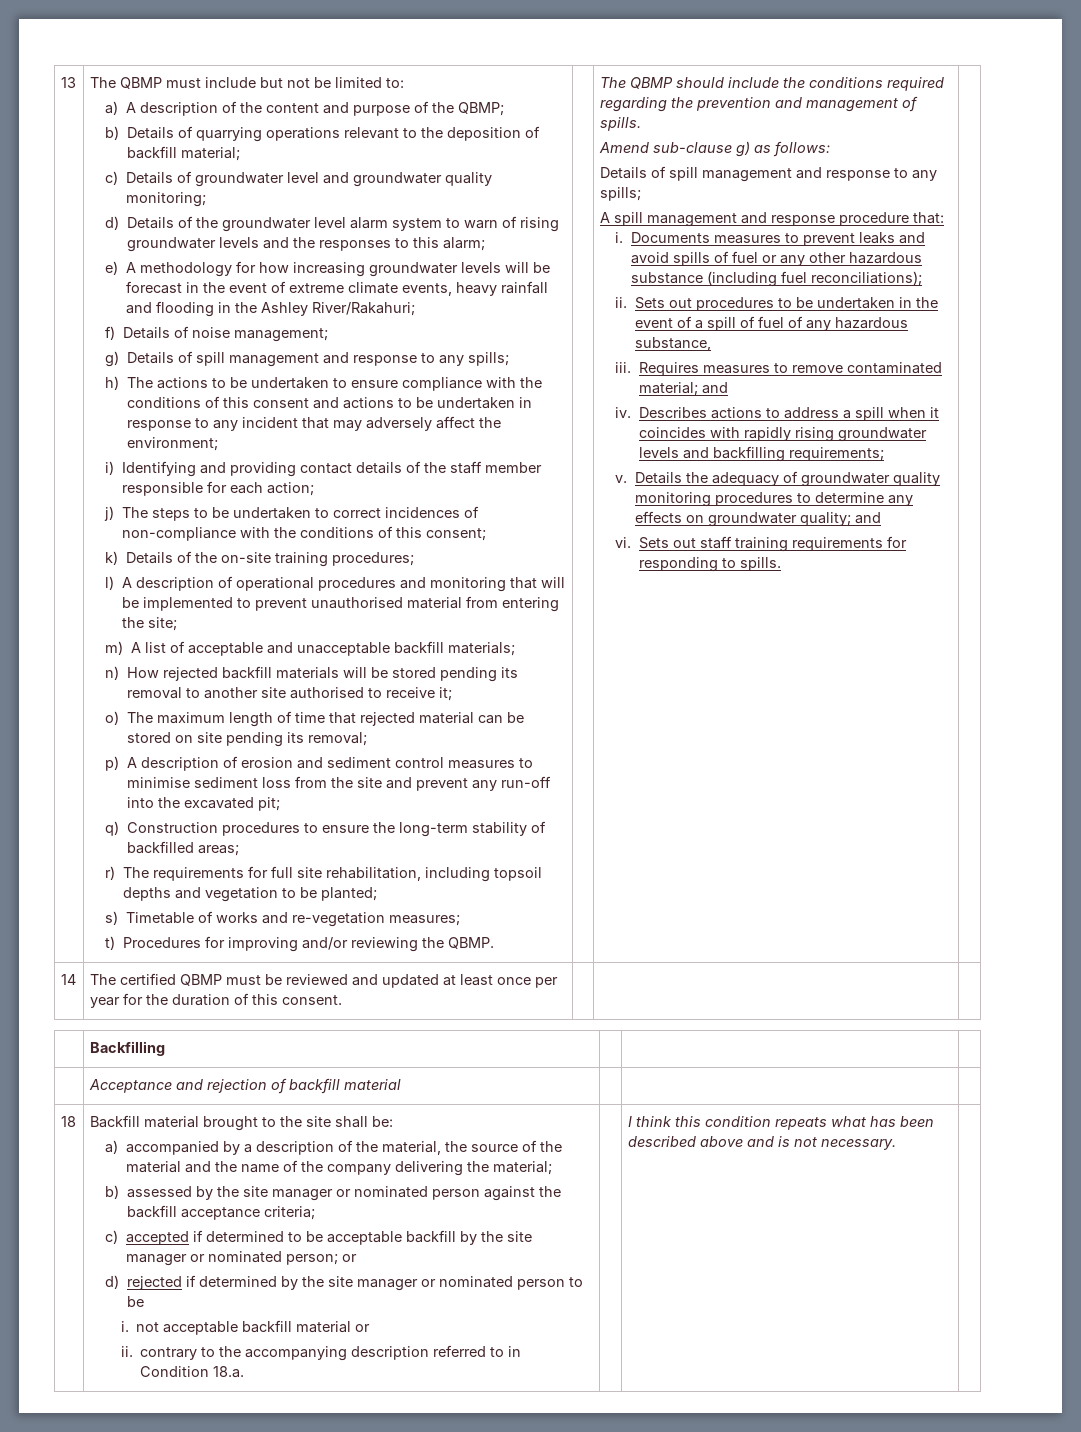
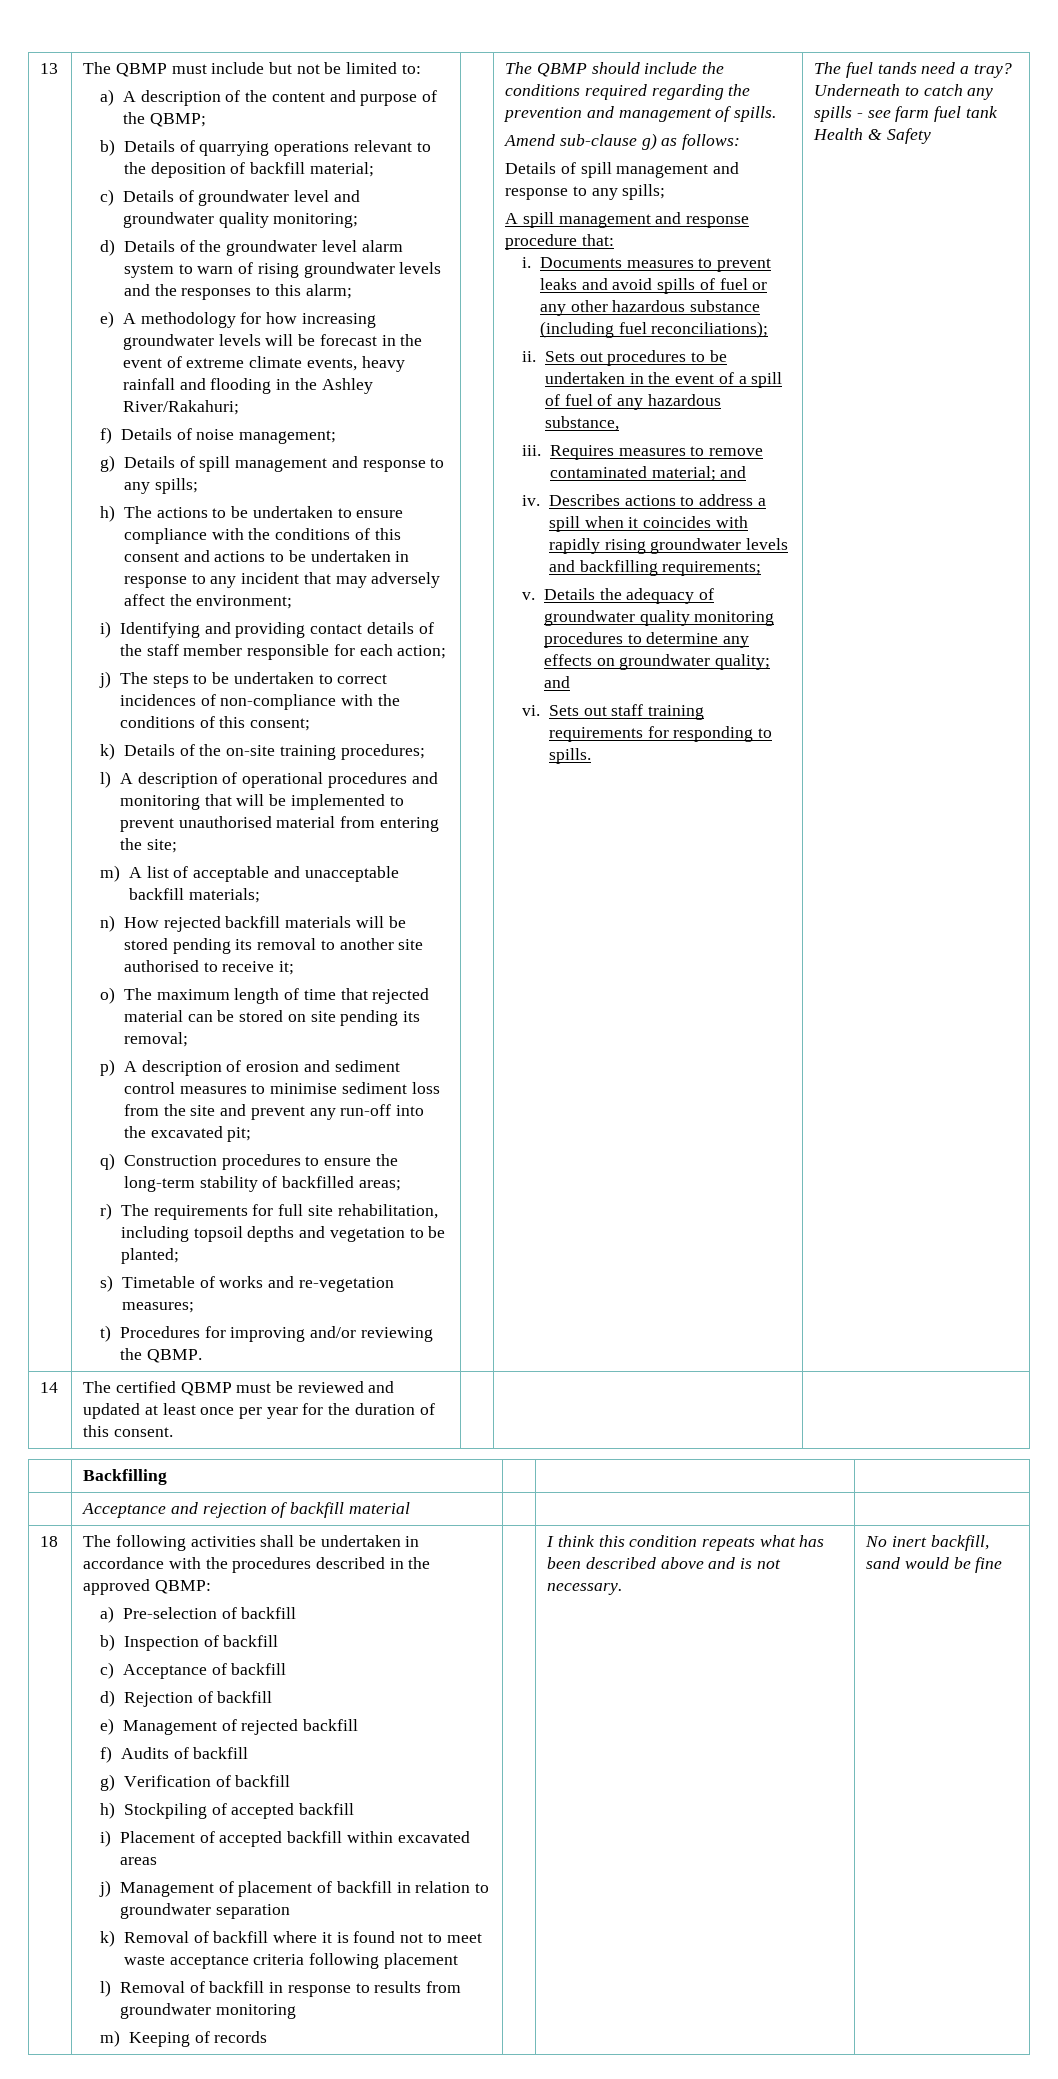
+ The fuel tands need a tray? Underneath to catch any spills - see farm fuel tank Health & Safety
- Backfill material brought to the site shall be:
- a) accompanied by a description of the material, the source of the material and the name of the company delivering the material;
- b) assessed by the site manager or nominated person against the backfill acceptance criteria;
- c) accepted if determined to be acceptable backfill by the site manager or nominated person; or
- d) rejected if determined by the site manager or nominated person to be
- i. not acceptable backfill material or
- ii. contrary to the accompanying description referred to in Condition 18.a.
+ The following activities shall be undertaken in accordance with the procedures described in the approved QBMP:
+ a) Pre-selection of backfill
+ b) Inspection of backfill
+ c) Acceptance of backfill
+ d) Rejection of backfill
+ e) Management of rejected backfill
+ f) Audits of backfill
+ g) Verification of backfill
+ h) Stockpiling of accepted backfill
+ i) Placement of accepted backfill within excavated areas
+ j) Management of placement of backfill in relation to groundwater separation
+ k) Removal of backfill where it is found not to meet waste acceptance criteria following placement
+ l) Removal of backfill in response to results from groundwater monitoring
+ m) Keeping of records
+ No inert backfill, sand would be fine

